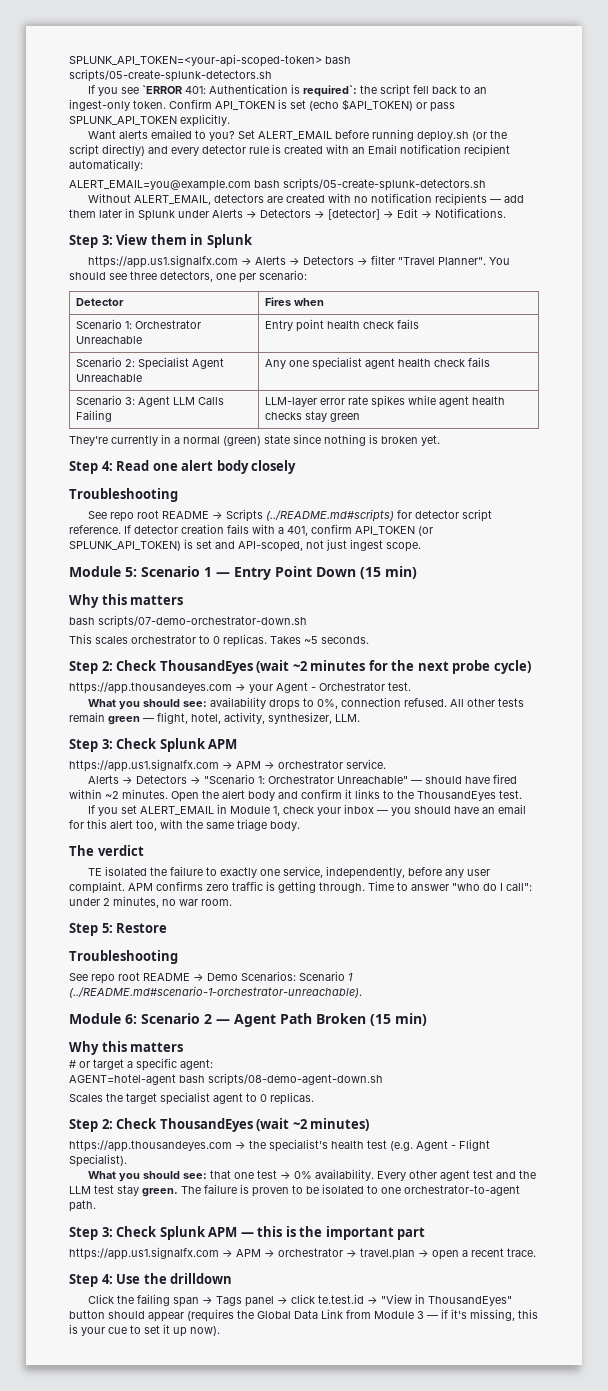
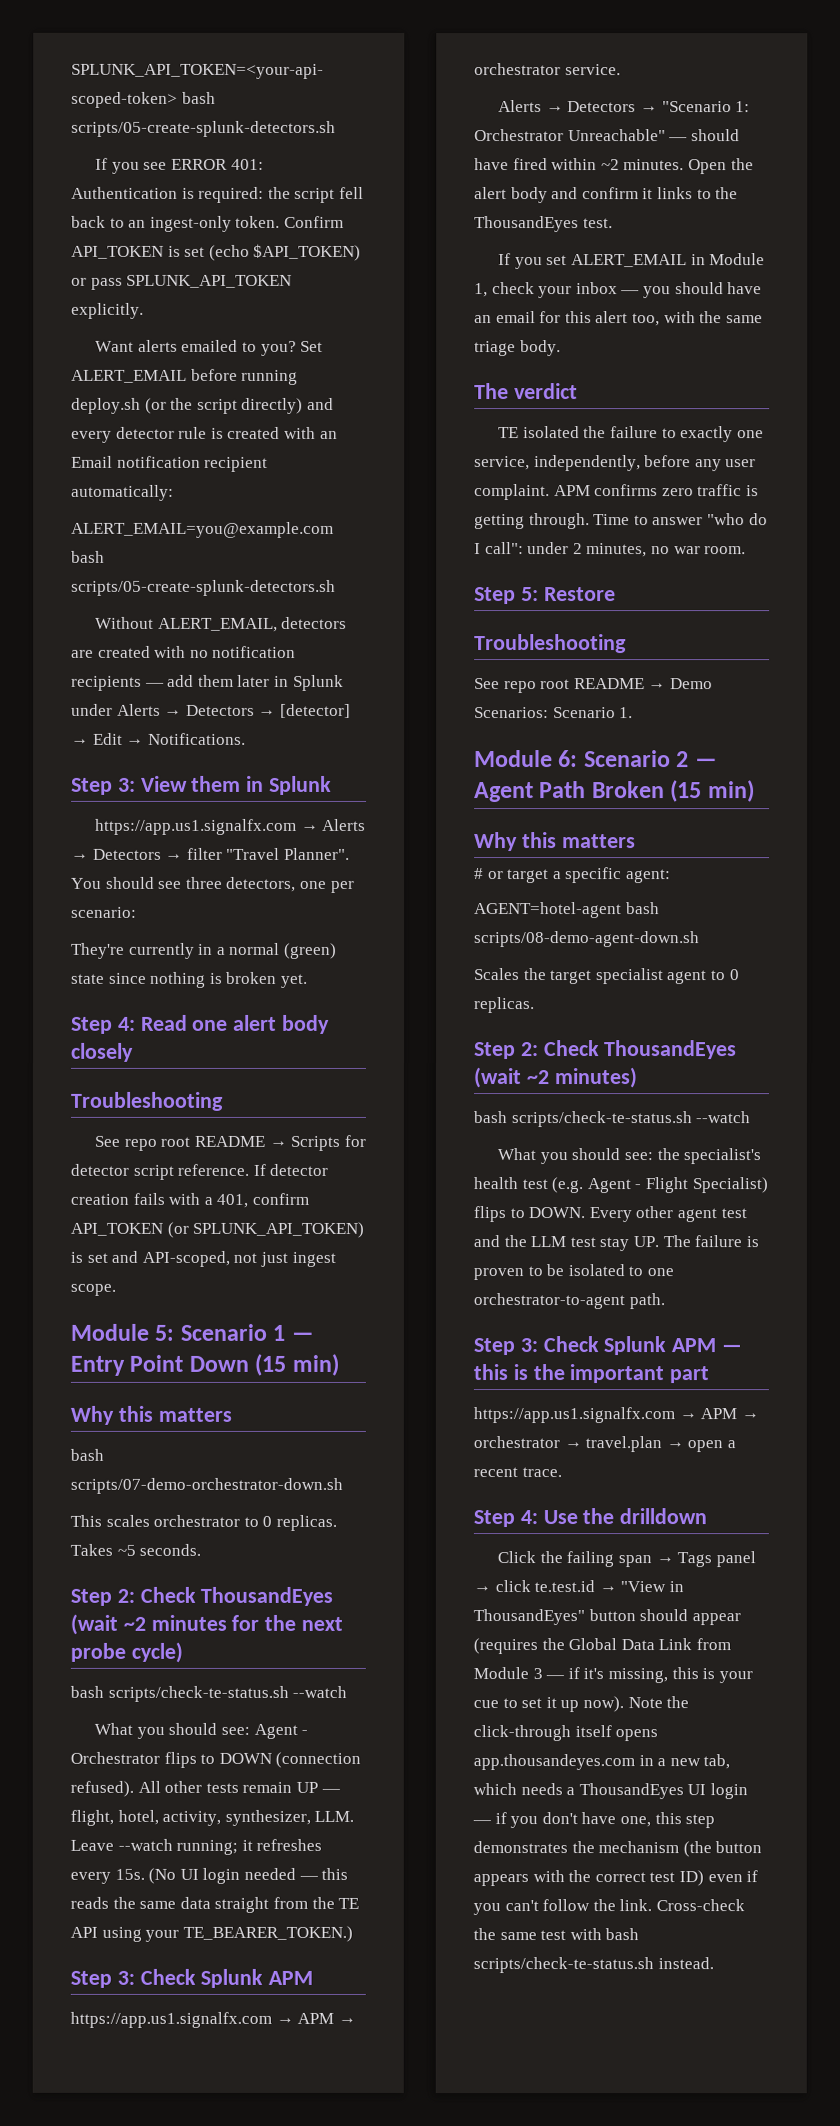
- If you see `ERROR 401: Authentication is required`: the script fell back to an ingest-only token.
+ If you see ERROR 401: Authentication is required: the script fell back to an ingest-only token.
- Detector | Fires when
- Scenario 1: Orchestrator Unreachable | Entry point health check fails
- Scenario 2: Specialist Agent Unreachable | Any one specialist agent health check fails
- Scenario 3: Agent LLM Calls Failing | LLM-layer error rate spikes while agent health checks stay green
- See repo root README → Scripts (../README.md#scripts) for detector script reference.
+ See repo root README → Scripts for detector script reference.
  Step 2: Check ThousandEyes (wait ~2 minutes for the next probe cycle)
- https://app.thousandeyes.com → your Agent - Orchestrator test.
- What you should see: availability drops to 0%, connection refused.
+ bash scripts/check-te-status.sh --watch
+ What you should see: Agent - Orchestrator flips to DOWN (connection refused).
- All other tests remain green — flight, hotel, activity, synthesizer, LLM.
+ All other tests remain UP — flight, hotel, activity, synthesizer, LLM. Leave --watch running; it refreshes every 15s. (No UI login needed — this reads the same data straight from the TE API using your TE_BEARER_TOKEN.)
- See repo root README → Demo Scenarios: Scenario 1 (../README.md#scenario-1-orchestrator-unreachable).
+ See repo root README → Demo Scenarios: Scenario 1.
  Step 2: Check ThousandEyes (wait ~2 minutes)
- https://app.thousandeyes.com → the specialist's health test (e.g. Agent - Flight Specialist).
- What you should see: that one test → 0% availability.
+ bash scripts/check-te-status.sh --watch
+ What you should see: the specialist's health test (e.g. Agent - Flight Specialist) flips to DOWN.
- Every other agent test and the LLM test stay green. The failure is proven to be isolated to one orchestrator-to-agent path.
+ Every other agent test and the LLM test stay UP. The failure is proven to be isolated to one orchestrator-to-agent path.
+ Note the click-through itself opens app.thousandeyes.com in a new tab, which needs a ThousandEyes UI login — if you don't have one, this step demonstrates the mechanism (the button appears with the correct test ID) even if you can't follow the link. Cross-check the same test with bash scripts/check-te-status.sh instead.

